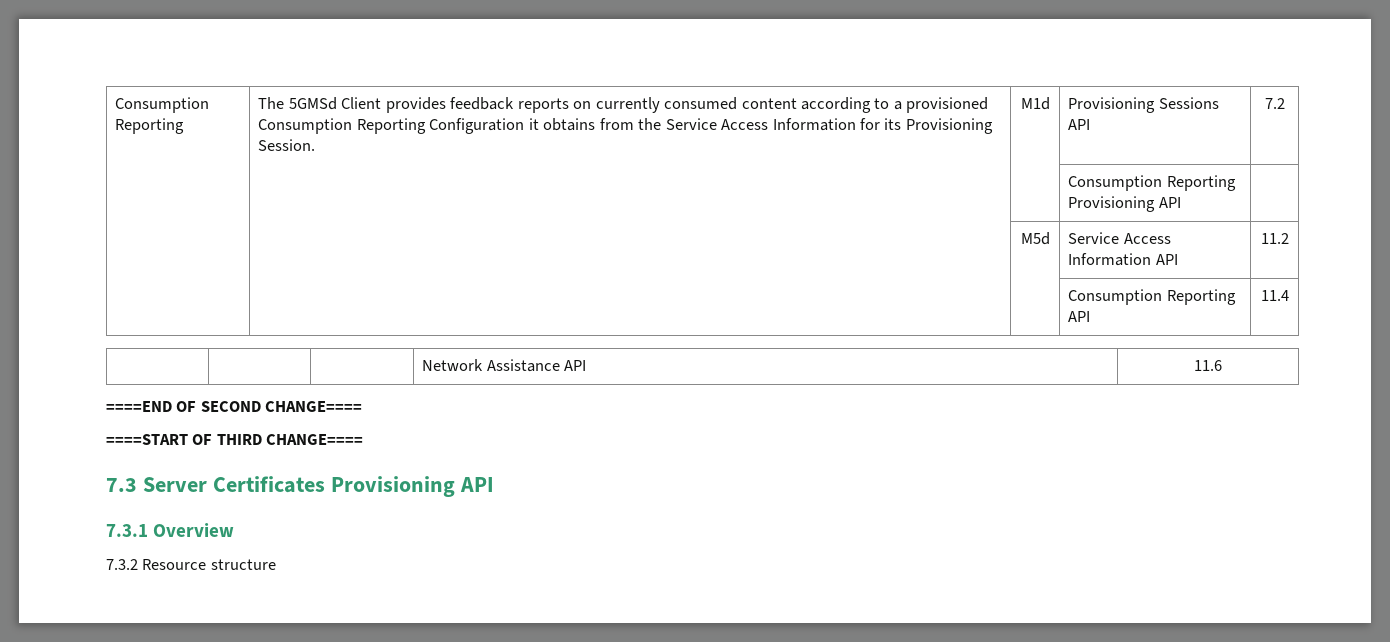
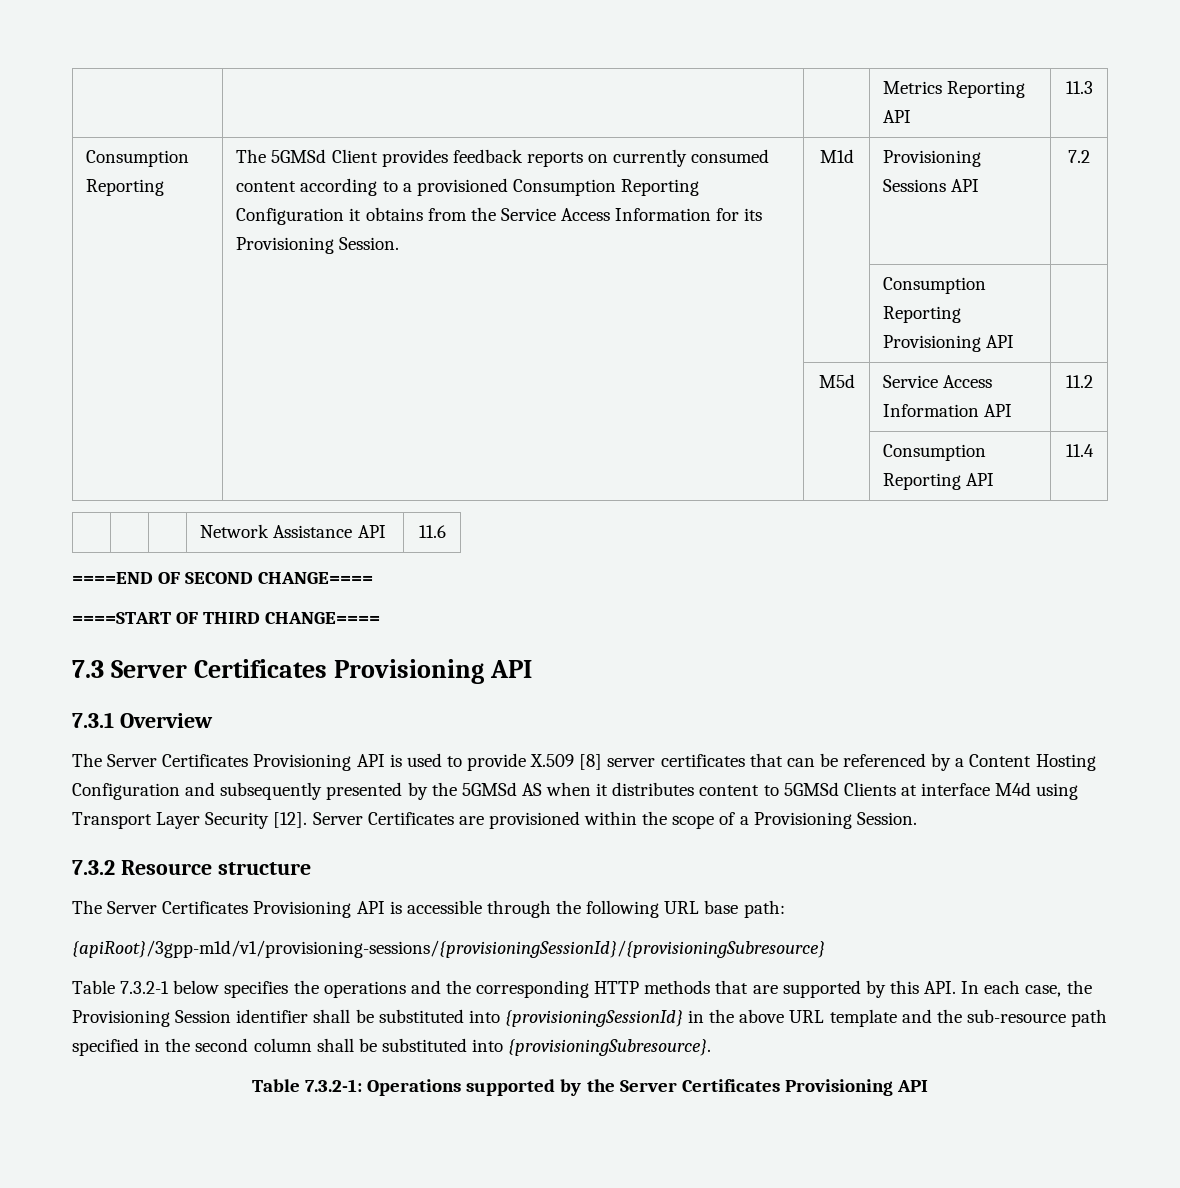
+ | | | Metrics Reporting API | 11.3
+ The Server Certificates Provisioning API is used to provide X.509 [8] server certificates that can be referenced by a Content Hosting Configuration and subsequently presented by the 5GMSd AS when it distributes content to 5GMSd Clients at interface M4d using Transport Layer Security [12]. Server Certificates are provisioned within the scope of a Provisioning Session.
  7.3.2 Resource structure
+ The Server Certificates Provisioning API is accessible through the following URL base path:
+ {apiRoot}/3gpp-m1d/v1/provisioning-sessions/{provisioningSessionId}/{provisioningSubresource}
+ Table 7.3.2-1 below specifies the operations and the corresponding HTTP methods that are supported by this API. In each case, the Provisioning Session identifier shall be substituted into {provisioningSessionId} in the above URL template and the sub-resource path specified in the second column shall be substituted into {provisioningSubresource}.
+ Table 7.3.2-1: Operations supported by the Server Certificates Provisioning API

